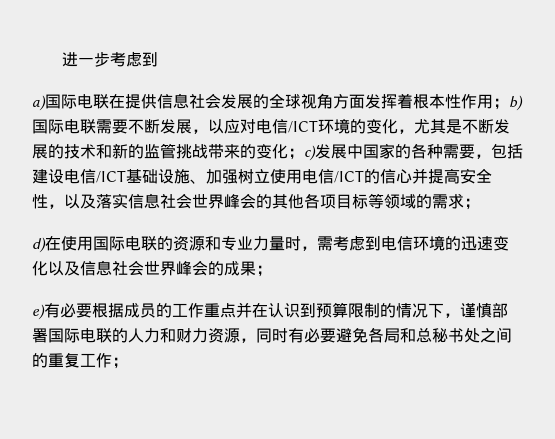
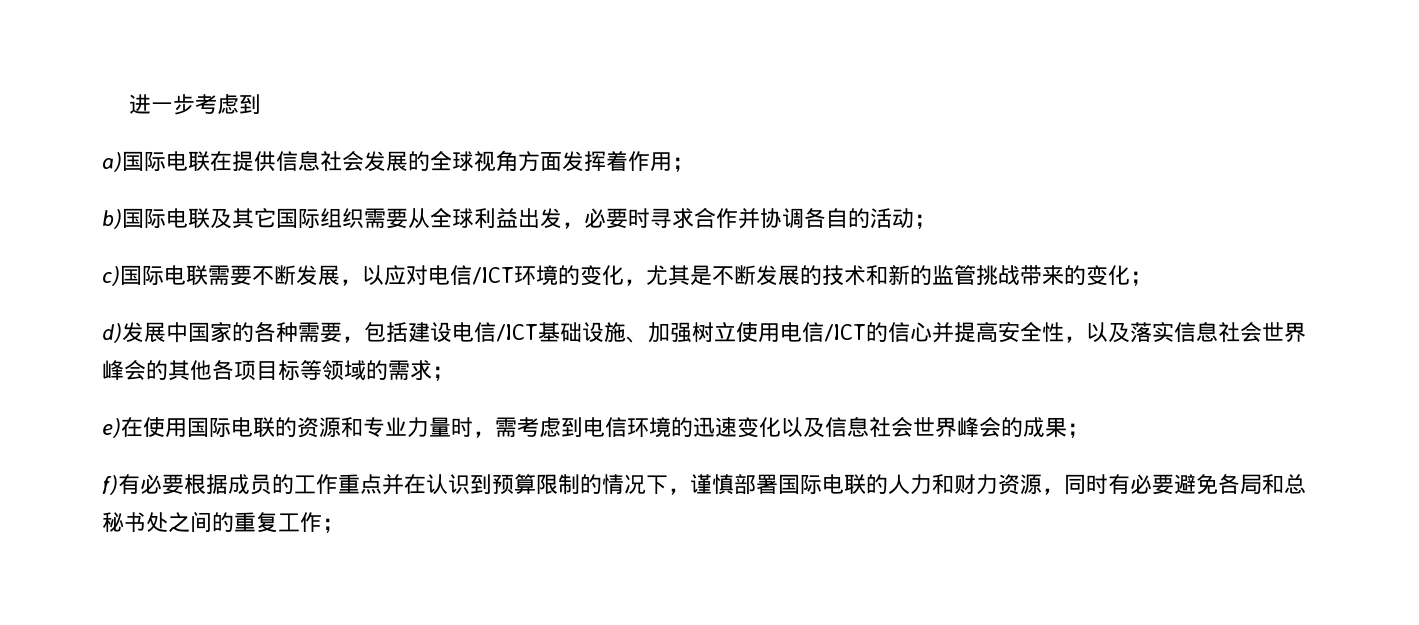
- a)国际电联在提供信息社会发展的全球视角方面发挥着根本性作用；b)国际电联需要不断发展，以应对电信/ICT环境的变化，尤其是不断发展的技术和新的监管挑战带来的变化；c)发展中国家的各种需要，包括建设电信/ICT基础设施、加强树立使用电信/ICT的信心并提高安全性，以及落实信息社会世界峰会的其他各项目标等领域的需求；
+ a)国际电联在提供信息社会发展的全球视角方面发挥着作用；
+ b)国际电联及其它国际组织需要从全球利益出发，必要时寻求合作并协调各自的活动；
+ c)国际电联需要不断发展，以应对电信/ICT环境的变化，尤其是不断发展的技术和新的监管挑战带来的变化；
+ d)发展中国家的各种需要，包括建设电信/ICT基础设施、加强树立使用电信/ICT的信心并提高安全性，以及落实信息社会世界峰会的其他各项目标等领域的需求；
- d)在使用国际电联的资源和专业力量时，需考虑到电信环境的迅速变化以及信息社会世界峰会的成果；
+ e)在使用国际电联的资源和专业力量时，需考虑到电信环境的迅速变化以及信息社会世界峰会的成果；
- e)有必要根据成员的工作重点并在认识到预算限制的情况下，谨慎部署国际电联的人力和财力资源，同时有必要避免各局和总秘书处之间的重复工作；
+ f)有必要根据成员的工作重点并在认识到预算限制的情况下，谨慎部署国际电联的人力和财力资源，同时有必要避免各局和总秘书处之间的重复工作；

